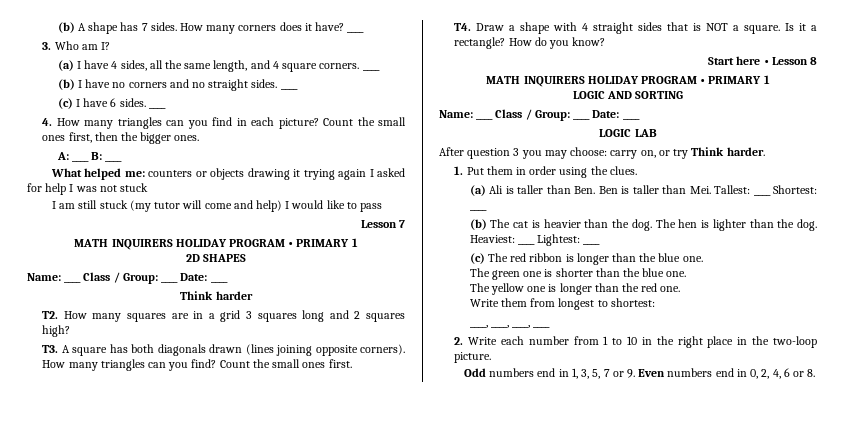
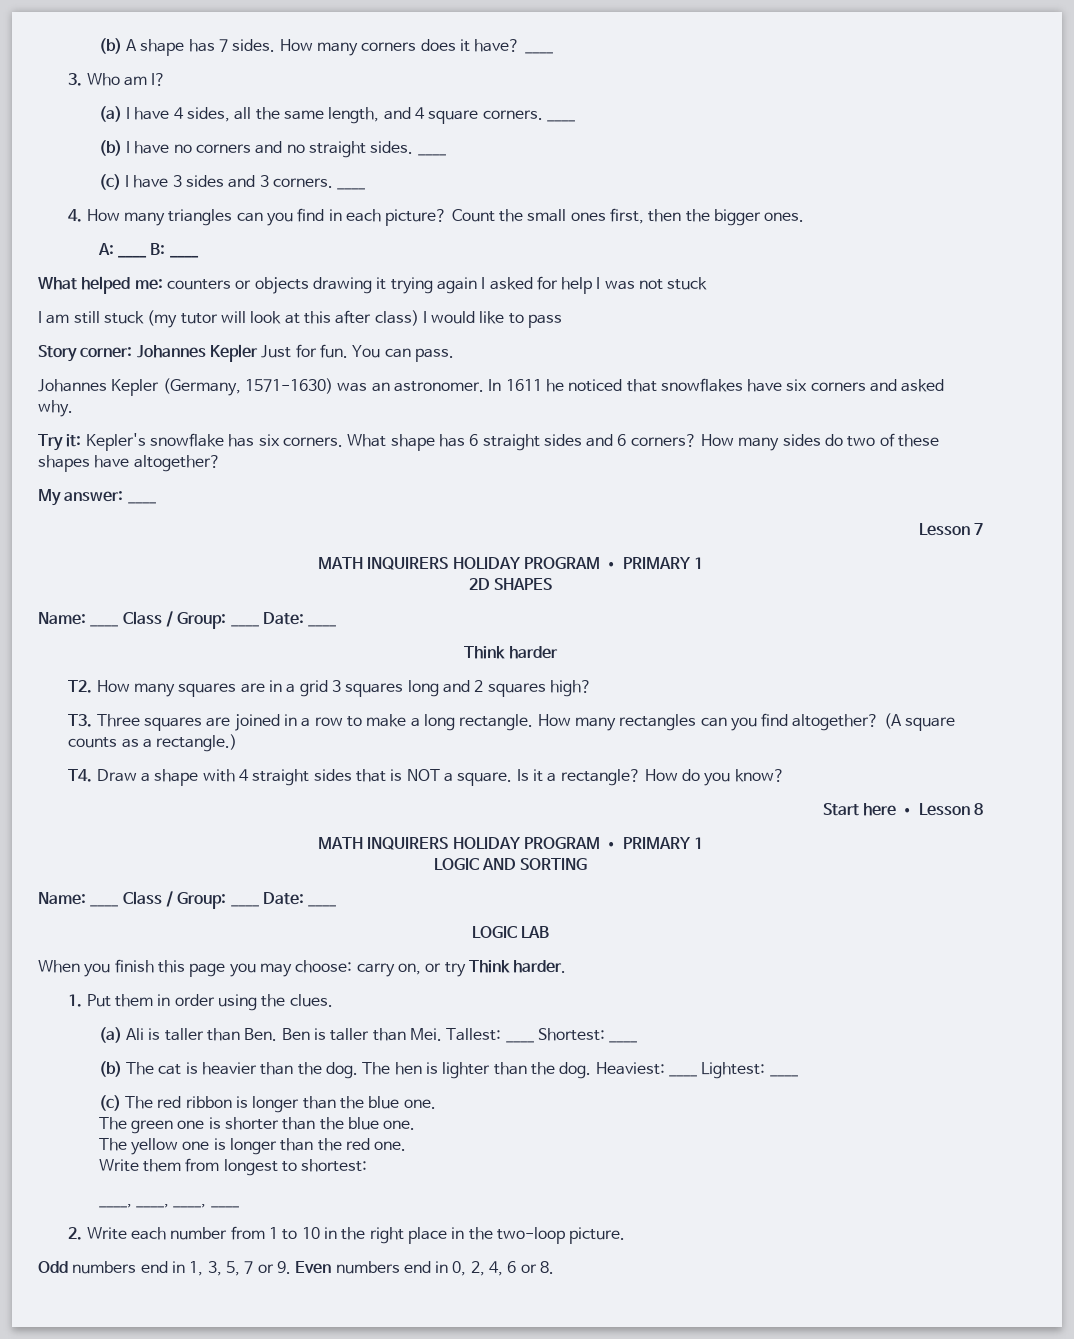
- (c) I have 6 sides.
+ (c) I have 3 sides and 3 corners.
- I am still stuck (my tutor will come and help) I would like to pass
+ I am still stuck (my tutor will look at this after class) I would like to pass
+ Story corner: Johannes Kepler Just for fun. You can pass.
+ Johannes Kepler (Germany, 1571-1630) was an astronomer. In 1611 he noticed that snowflakes have six corners and asked why.
+ Try it: Kepler's snowflake has six corners. What shape has 6 straight sides and 6 corners? How many sides do two of these shapes have altogether?
+ My answer: ____
- T3. A square has both diagonals drawn (lines joining opposite corners). How many triangles can you find? Count the small ones first.
+ T3. Three squares are joined in a row to make a long rectangle. How many rectangles can you find altogether? (A square counts as a rectangle.)
- After question 3 you may choose: carry on, or try Think harder.
+ When you finish this page you may choose: carry on, or try Think harder.

